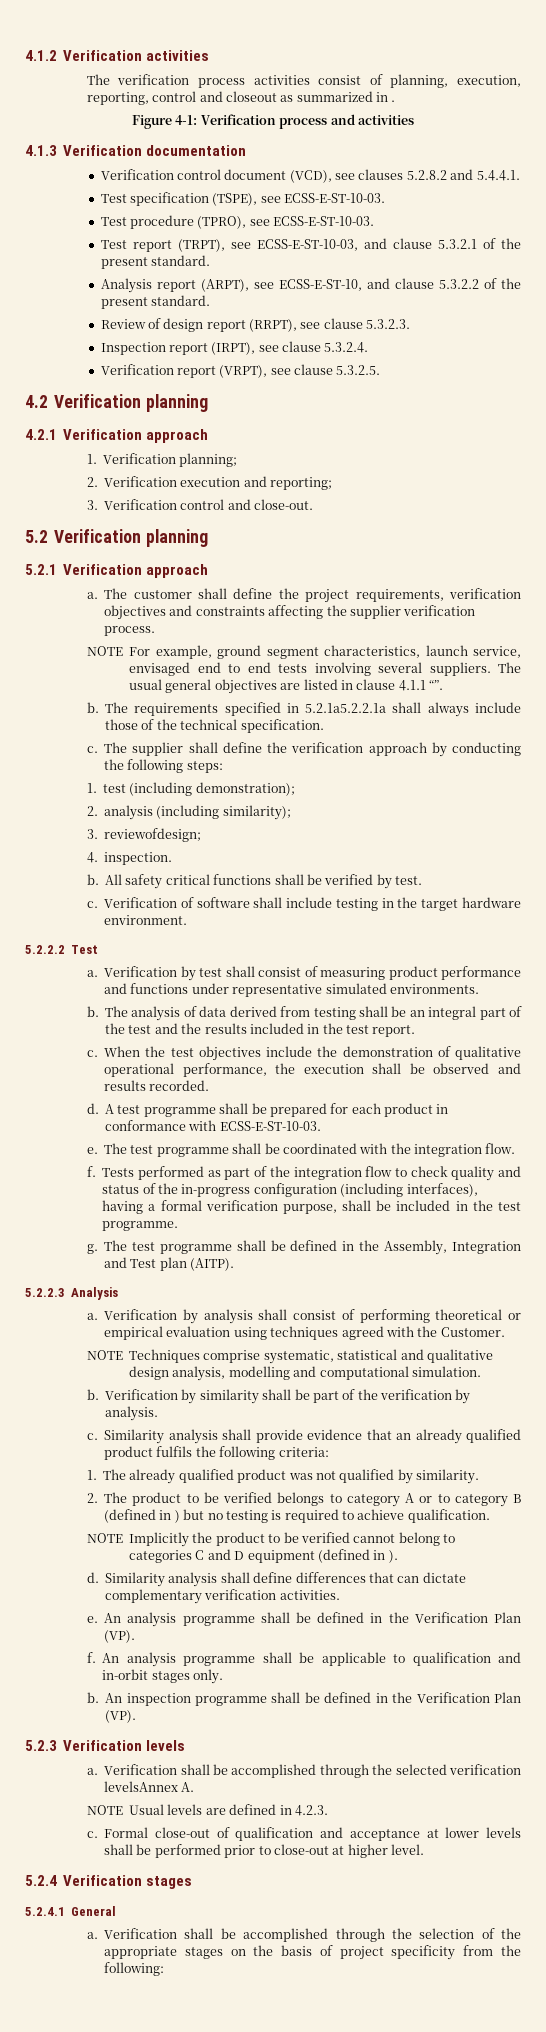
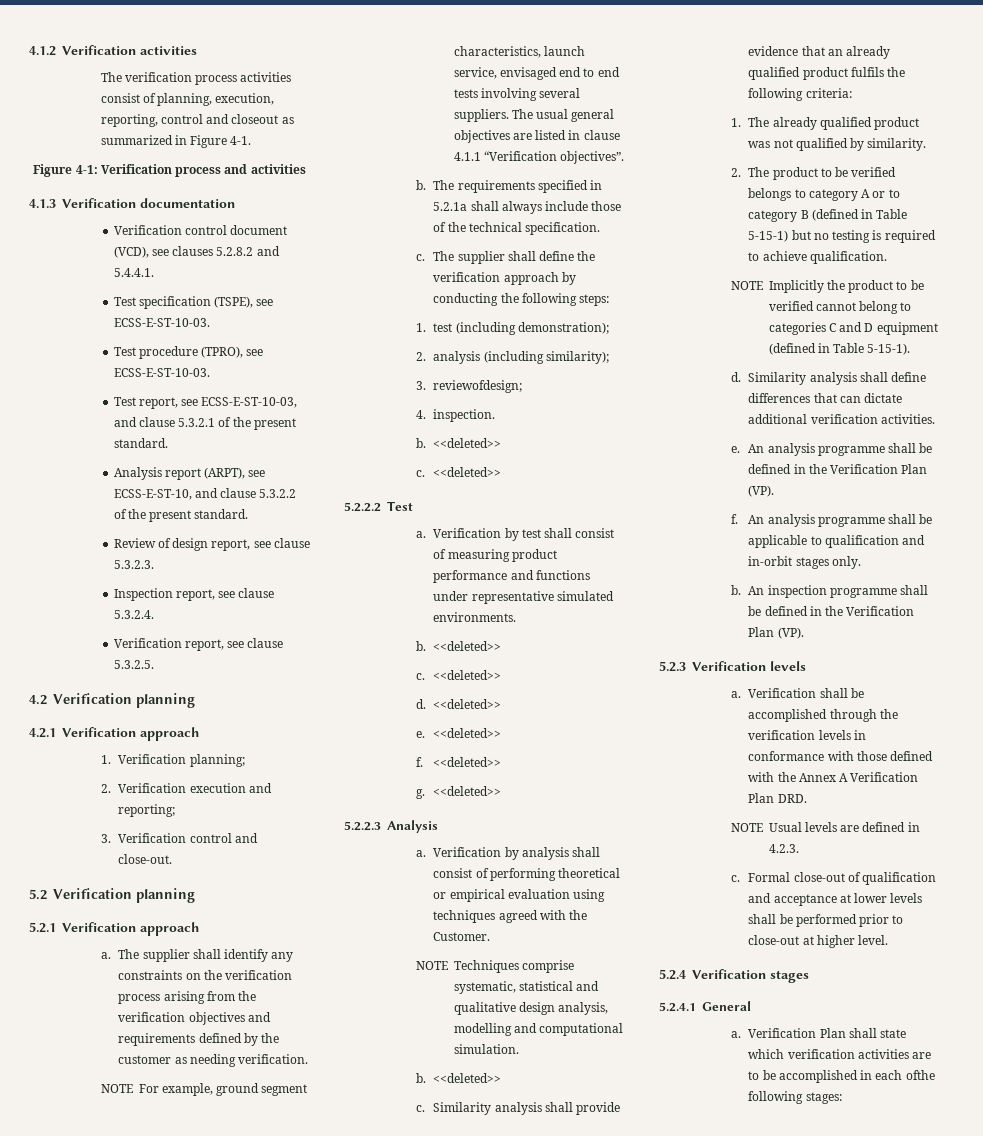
- The verification process activities consist of planning, execution, reporting, control and closeout as summarized in .
+ The verification process activities consist of planning, execution, reporting, control and closeout as summarized in Figure 4-1.
- Test report (TRPT), see ECSS-E-ST-10-03, and clause 5.3.2.1 of the present standard.
+ Test report, see ECSS-E-ST-10-03, and clause 5.3.2.1 of the present standard.
- Review of design report (RRPT), see clause 5.3.2.3.
+ Review of design report, see clause 5.3.2.3.
- Inspection report (IRPT), see clause 5.3.2.4.
+ Inspection report, see clause 5.3.2.4.
- Verification report (VRPT), see clause 5.3.2.5.
+ Verification report, see clause 5.3.2.5.
- The customer shall define the project requirements, verification objectives and constraints affecting the supplier verification process.
+ The supplier shall identify any constraints on the verification process arising from the verification objectives and requirements defined by the customer as needing verification.
- The usual general objectives are listed in clause 4.1.1 “”.
+ The usual general objectives are listed in clause 4.1.1 “Verification objectives”.
- The requirements specified in 5.2.1a5.2.2.1a shall always include those of the technical specification.
+ The requirements specified in 5.2.1a shall always include those of the technical specification.
  4. inspection.
- b. All safety critical functions shall be verified by test.
- c. Verification of software shall include testing in the target hardware environment.
+ b. <<deleted>>
+ c. <<deleted>>
  Verification by test shall consist of measuring product performance and functions under representative simulated environments.
- b. The analysis of data derived from testing shall be an integral part of the test and the results included in the test report.
- c. When the test objectives include the demonstration of qualitative operational performance, the execution shall be observed and results recorded.
- d. A test programme shall be prepared for each product in conformance with ECSS-E-ST-10-03.
- e. The test programme shall be coordinated with the integration flow.
- f. Tests performed as part of the integration flow to check quality and status of the in-progress configuration (including interfaces), having a formal verification purpose, shall be included in the test programme.
- g. The test programme shall be defined in the Assembly, Integration and Test plan (AITP).
+ b. <<deleted>>
+ c. <<deleted>>
+ d. <<deleted>>
+ e. <<deleted>>
+ f. <<deleted>>
+ g. <<deleted>>
  NOTE Techniques comprise systematic, statistical and qualitative design analysis, modelling and computational simulation.
- b. Verification by similarity shall be part of the verification by analysis.
+ b. <<deleted>>
- 2. The product to be verified belongs to category A or to category B (defined in ) but no testing is required to achieve qualification.
+ 2. The product to be verified belongs to category A or to category B (defined in Table 5-15-1) but no testing is required to achieve qualification.
- NOTE Implicitly the product to be verified cannot belong to categories C and D equipment (defined in ).
+ NOTE Implicitly the product to be verified cannot belong to categories C and D equipment (defined in Table 5-15-1).
- Similarity analysis shall define differences that can dictate complementary verification activities.
+ Similarity analysis shall define differences that can dictate additional verification activities.
- Verification shall be accomplished through the selected verification levelsAnnex A.
+ Verification shall be accomplished through the verification levels in conformance with those defined with the Annex A Verification Plan DRD.
- Verification shall be accomplished through the selection of the appropriate stages on the basis of project specificity from the following:
+ Verification Plan shall state which verification activities are to be accomplished in each ofthe following stages:

